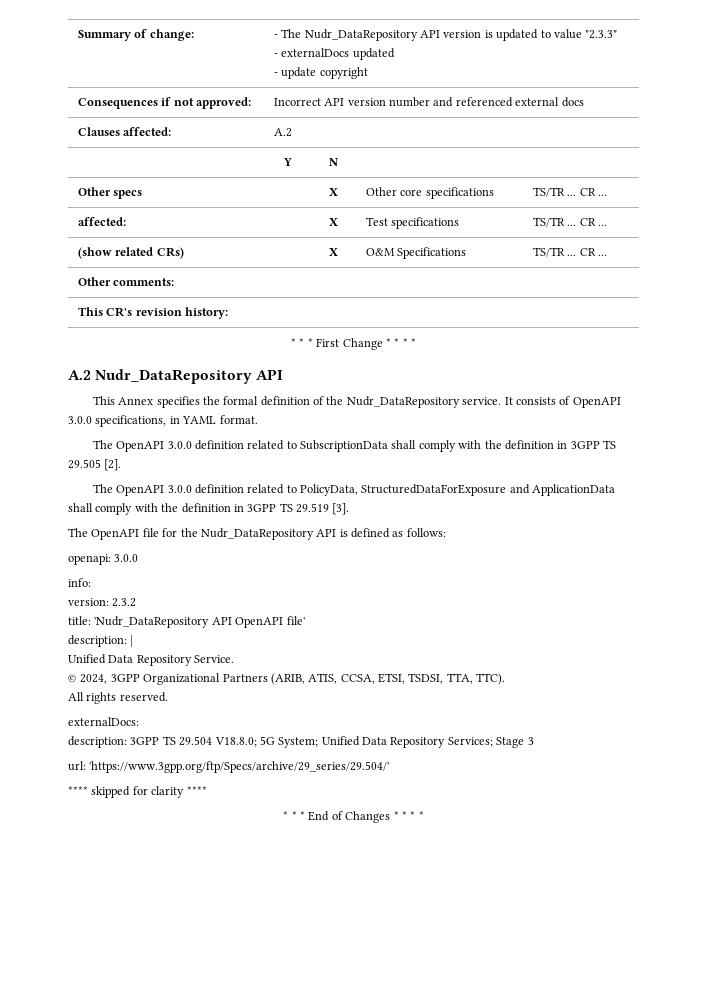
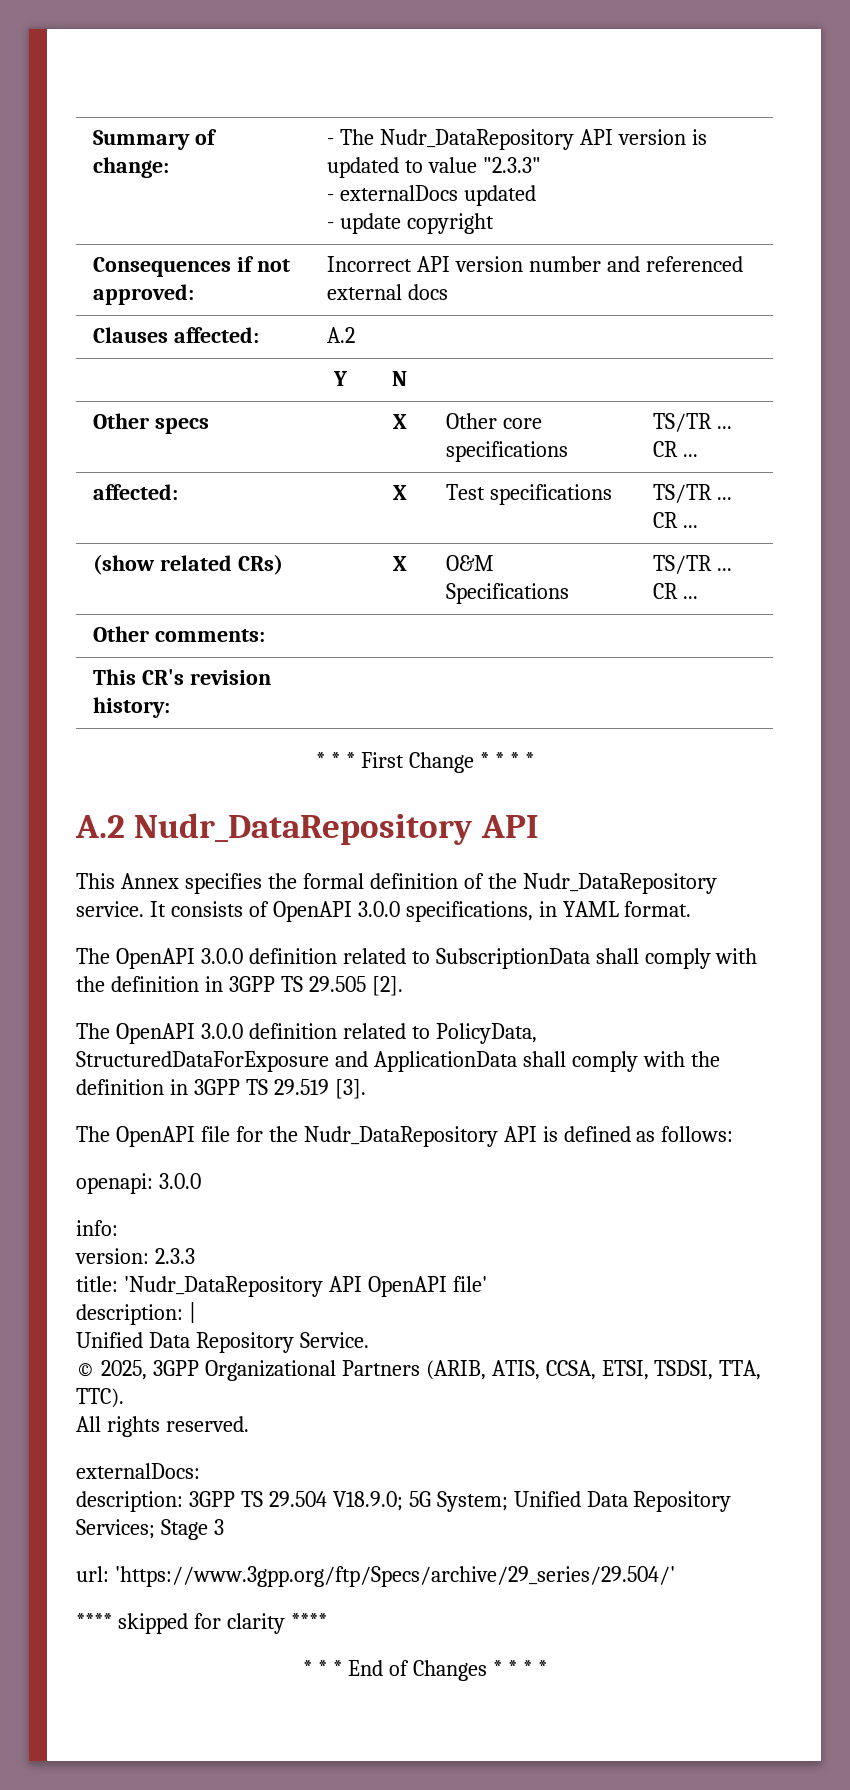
- version: 2.3.2
+ version: 2.3.3
- © 2024, 3GPP Organizational Partners (ARIB, ATIS, CCSA, ETSI, TSDSI, TTA, TTC).
+ © 2025, 3GPP Organizational Partners (ARIB, ATIS, CCSA, ETSI, TSDSI, TTA, TTC).
- description: 3GPP TS 29.504 V18.8.0; 5G System; Unified Data Repository Services; Stage 3
+ description: 3GPP TS 29.504 V18.9.0; 5G System; Unified Data Repository Services; Stage 3

